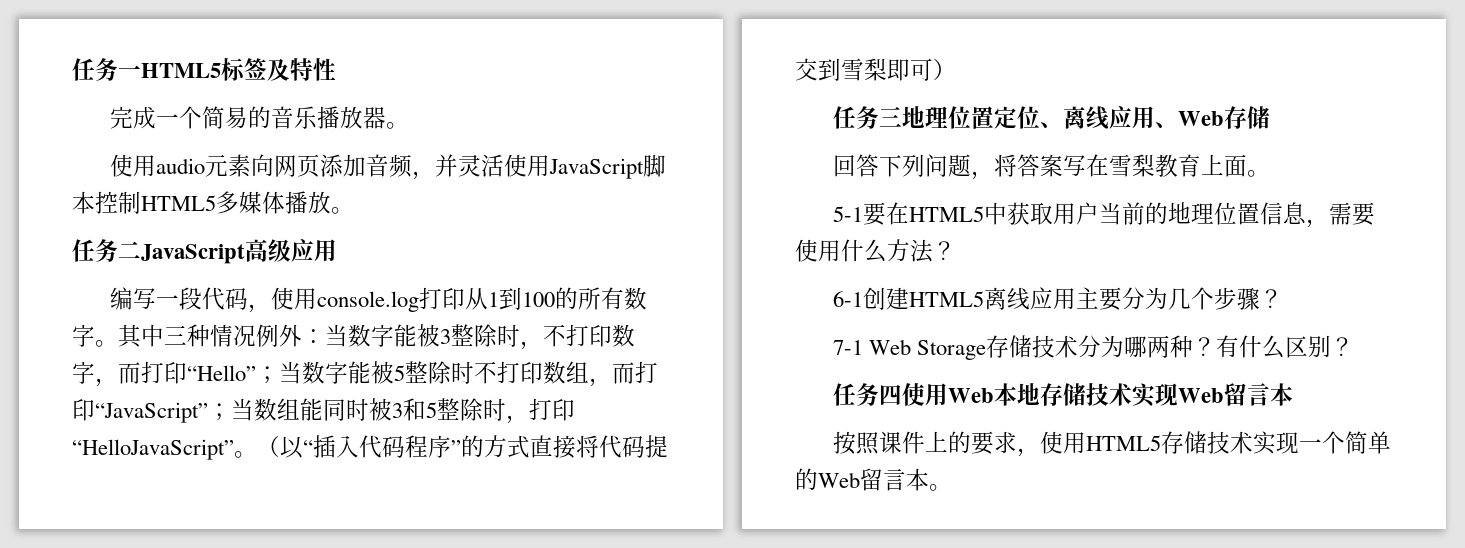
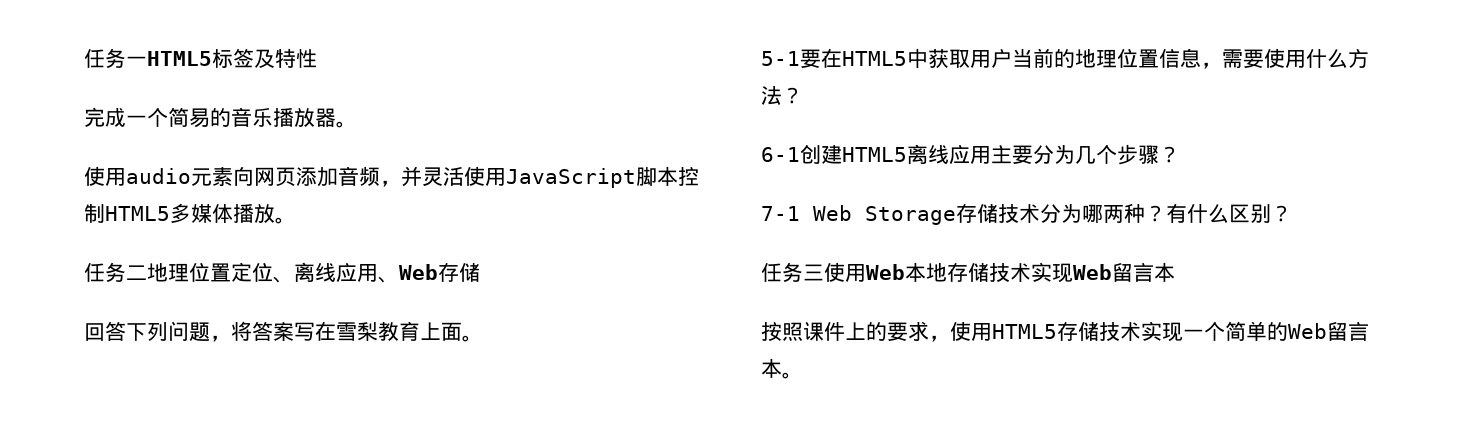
- 任务二JavaScript高级应用
- 编写一段代码，使用console.log打印从1到100的所有数字。其中三种情况例外：当数字能被3整除时，不打印数字，而打印“Hello”；当数字能被5整除时不打印数组，而打印“JavaScript”；当数组能同时被3和5整除时，打印“HelloJavaScript”。（以“插入代码程序”的方式直接将代码提交到雪梨即可）
- 任务三地理位置定位、离线应用、Web存储
+ 任务二地理位置定位、离线应用、Web存储
- 任务四使用Web本地存储技术实现Web留言本
+ 任务三使用Web本地存储技术实现Web留言本

